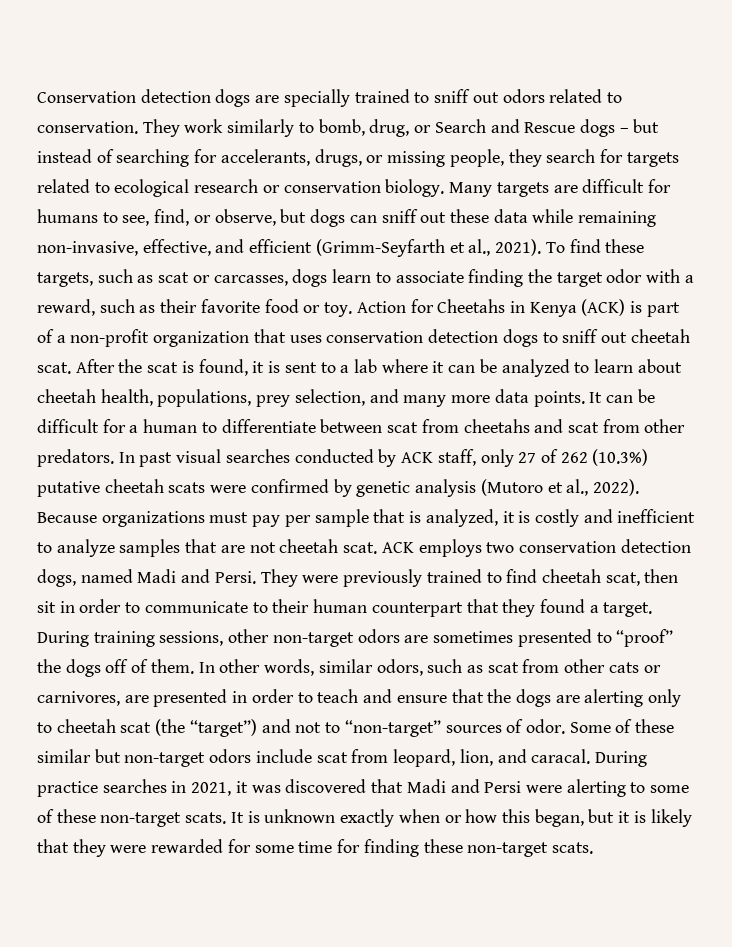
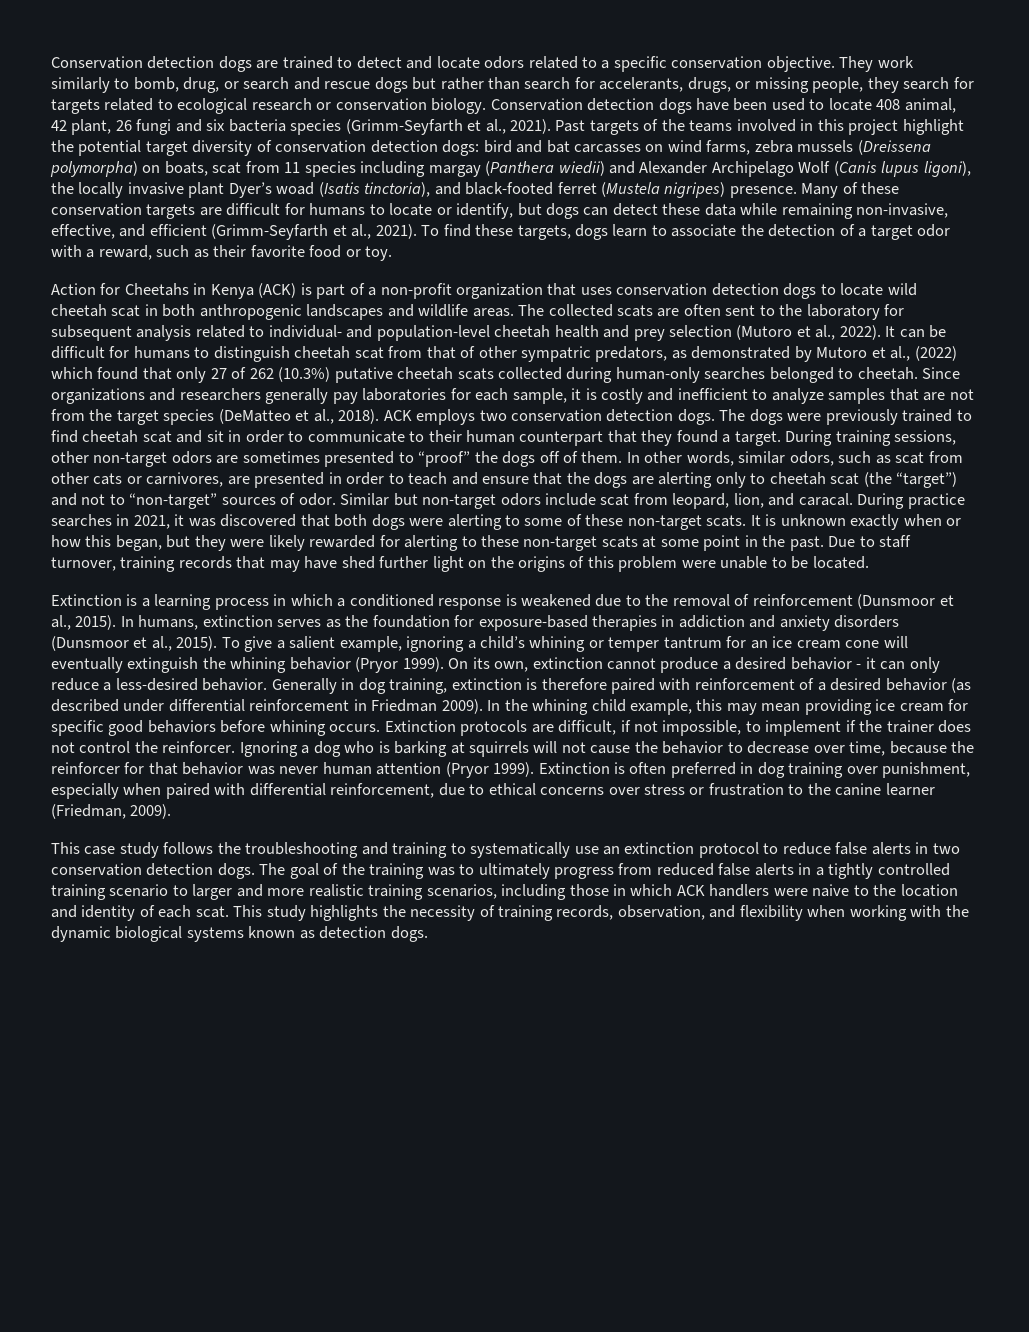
- Conservation detection dogs are specially trained to sniff out odors related to conservation.
+ Conservation detection dogs are trained to detect and locate odors related to a specific conservation objective.
- They work similarly to bomb, drug, or Search and Rescue dogs – but instead of searching for accelerants, drugs, or missing people, they search for targets related to ecological research or conservation biology.
+ They work similarly to bomb, drug, or search and rescue dogs but rather than search for accelerants, drugs, or missing people, they search for targets related to ecological research or conservation biology.
- Many targets are difficult for humans to see, find, or observe, but dogs can sniff out these data while remaining non-invasive, effective, and efficient (Grimm-Seyfarth et al., 2021).
+ Conservation detection dogs have been used to locate 408 animal, 42 plant, 26 fungi and six bacteria species (Grimm-Seyfarth et al., 2021). Past targets of the teams involved in this project highlight the potential target diversity of conservation detection dogs: bird and bat carcasses on wind farms, zebra mussels (Dreissena polymorpha) on boats, scat from 11 species including margay (Panthera wiedii) and Alexander Archipelago Wolf (Canis lupus ligoni), the locally invasive plant Dyer’s woad (Isatis tinctoria), and black-footed ferret (Mustela nigripes) presence. Many of these conservation targets are difficult for humans to locate or identify, but dogs can detect these data while remaining non-invasive, effective, and efficient (Grimm-Seyfarth et al., 2021).
- To find these targets, such as scat or carcasses, dogs learn to associate finding the target odor with a reward, such as their favorite food or toy. Action for Cheetahs in Kenya (ACK) is part of a non-profit organization that uses conservation detection dogs to sniff out cheetah scat. After the scat is found, it is sent to a lab where it can be analyzed to learn about cheetah health, populations, prey selection, and many more data points.
+ To find these targets, dogs learn to associate the detection of a target odor with a reward, such as their favorite food or toy.
+ Action for Cheetahs in Kenya (ACK) is part of a non-profit organization that uses conservation detection dogs to locate wild cheetah scat in both anthropogenic landscapes and wildlife areas. The collected scats are often sent to the laboratory for subsequent analysis related to individual- and population-level cheetah health and prey selection (Mutoro et al., 2022).
- It can be difficult for a human to differentiate between scat from cheetahs and scat from other predators. In past visual searches conducted by ACK staff, only 27 of 262 (10.3%) putative cheetah scats were confirmed by genetic analysis (Mutoro et al., 2022). Because organizations must pay per sample that is analyzed, it is costly and inefficient to analyze samples that are not cheetah scat.
+ It can be difficult for humans to distinguish cheetah scat from that of other sympatric predators, as demonstrated by Mutoro et al., (2022) which found that only 27 of 262 (10.3%) putative cheetah scats collected during human-only searches belonged to cheetah. Since organizations and researchers generally pay laboratories for each sample, it is costly and inefficient to analyze samples that are not from the target species (DeMatteo et al., 2018).
- ACK employs two conservation detection dogs, named Madi and Persi. They were previously trained to find cheetah scat, then sit in order to communicate to their human counterpart that they found a target.
+ ACK employs two conservation detection dogs. The dogs were previously trained to find cheetah scat and sit in order to communicate to their human counterpart that they found a target.
- Some of these similar but non-target odors include scat from leopard, lion, and caracal.
+ Similar but non-target odors include scat from leopard, lion, and caracal.
- During practice searches in 2021, it was discovered that Madi and Persi were alerting to some of these non-target scats.
+ During practice searches in 2021, it was discovered that both dogs were alerting to some of these non-target scats.
- It is unknown exactly when or how this began, but it is likely that they were rewarded for some time for finding these non-target scats.
+ It is unknown exactly when or how this began, but they were likely rewarded for alerting to these non-target scats at some point in the past. Due to staff turnover, training records that may have shed further light on the origins of this problem were unable to be located.
+ Extinction is a learning process in which a conditioned response is weakened due to the removal of reinforcement (Dunsmoor et al., 2015). In humans, extinction serves as the foundation for exposure-based therapies in addiction and anxiety disorders (Dunsmoor et al., 2015). To give a salient example, ignoring a child’s whining or temper tantrum for an ice cream cone will eventually extinguish the whining behavior (Pryor 1999). On its own, extinction cannot produce a desired behavior - it can only reduce a less-desired behavior. Generally in dog training, extinction is therefore paired with reinforcement of a desired behavior (as described under differential reinforcement in Friedman 2009). In the whining child example, this may mean providing ice cream for specific good behaviors before whining occurs. Extinction protocols are difficult, if not impossible, to implement if the trainer does not control the reinforcer. Ignoring a dog who is barking at squirrels will not cause the behavior to decrease over time, because the reinforcer for that behavior was never human attention (Pryor 1999). Extinction is often preferred in dog training over punishment, especially when paired with differential reinforcement, due to ethical concerns over stress or frustration to the canine learner (Friedman, 2009).
+ This case study follows the troubleshooting and training to systematically use an extinction protocol to reduce false alerts in two conservation detection dogs. The goal of the training was to ultimately progress from reduced false alerts in a tightly controlled training scenario to larger and more realistic training scenarios, including those in which ACK handlers were naive to the location and identity of each scat. This study highlights the necessity of training records, observation, and flexibility when working with the dynamic biological systems known as detection dogs.

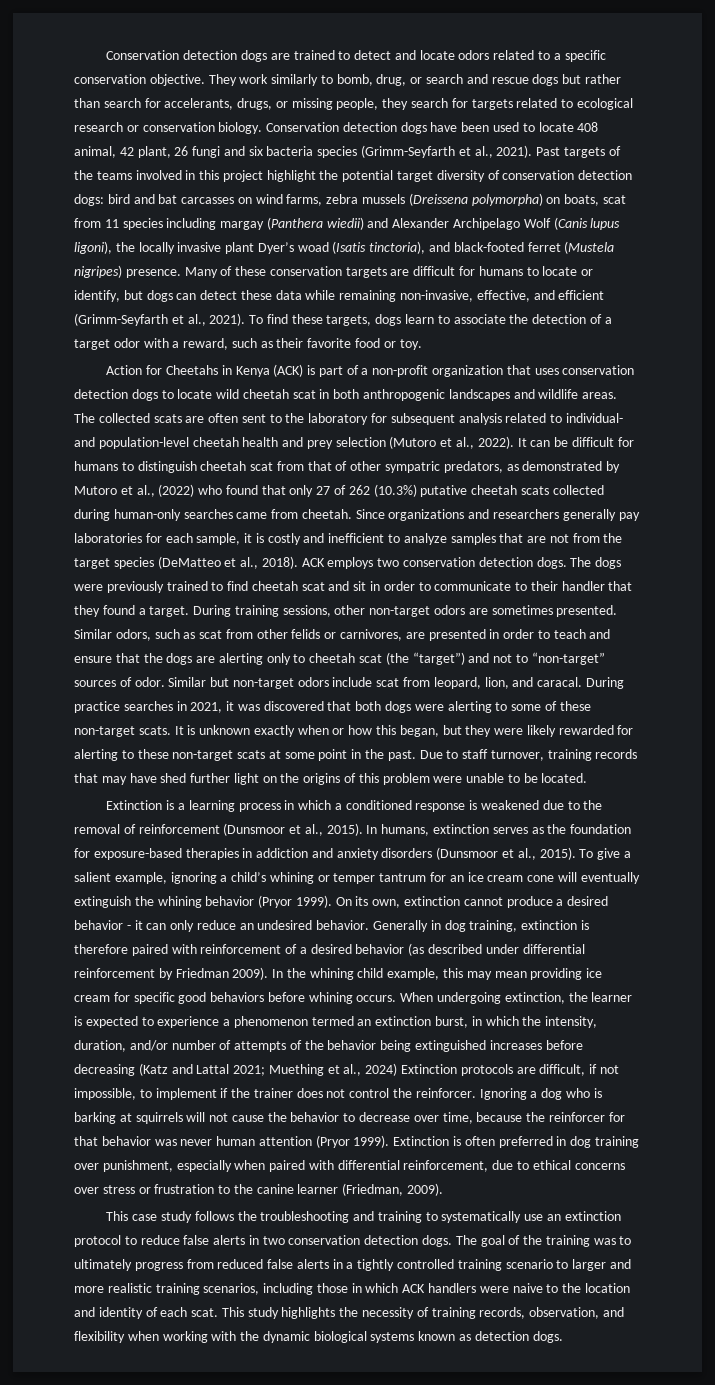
- It can be difficult for humans to distinguish cheetah scat from that of other sympatric predators, as demonstrated by Mutoro et al., (2022) which found that only 27 of 262 (10.3%) putative cheetah scats collected during human-only searches belonged to cheetah.
+ It can be difficult for humans to distinguish cheetah scat from that of other sympatric predators, as demonstrated by Mutoro et al., (2022) who found that only 27 of 262 (10.3%) putative cheetah scats collected during human-only searches came from cheetah.
- The dogs were previously trained to find cheetah scat and sit in order to communicate to their human counterpart that they found a target.
+ The dogs were previously trained to find cheetah scat and sit in order to communicate to their handler that they found a target.
- During training sessions, other non-target odors are sometimes presented to “proof” the dogs off of them. In other words, similar odors, such as scat from other cats or carnivores, are presented in order to teach and ensure that the dogs are alerting only to cheetah scat (the “target”) and not to “non-target” sources of odor.
+ During training sessions, other non-target odors are sometimes presented. Similar odors, such as scat from other felids or carnivores, are presented in order to teach and ensure that the dogs are alerting only to cheetah scat (the “target”) and not to “non-target” sources of odor.
- On its own, extinction cannot produce a desired behavior - it can only reduce a less-desired behavior.
+ On its own, extinction cannot produce a desired behavior - it can only reduce an undesired behavior.
- Generally in dog training, extinction is therefore paired with reinforcement of a desired behavior (as described under differential reinforcement in Friedman 2009).
+ Generally in dog training, extinction is therefore paired with reinforcement of a desired behavior (as described under differential reinforcement by Friedman 2009).
- Extinction protocols are difficult, if not impossible, to implement if the trainer does not control the reinforcer.
+ When undergoing extinction, the learner is expected to experience a phenomenon termed an extinction burst, in which the intensity, duration, and/or number of attempts of the behavior being extinguished increases before decreasing (Katz and Lattal 2021; Muething et al., 2024) Extinction protocols are difficult, if not impossible, to implement if the trainer does not control the reinforcer.

